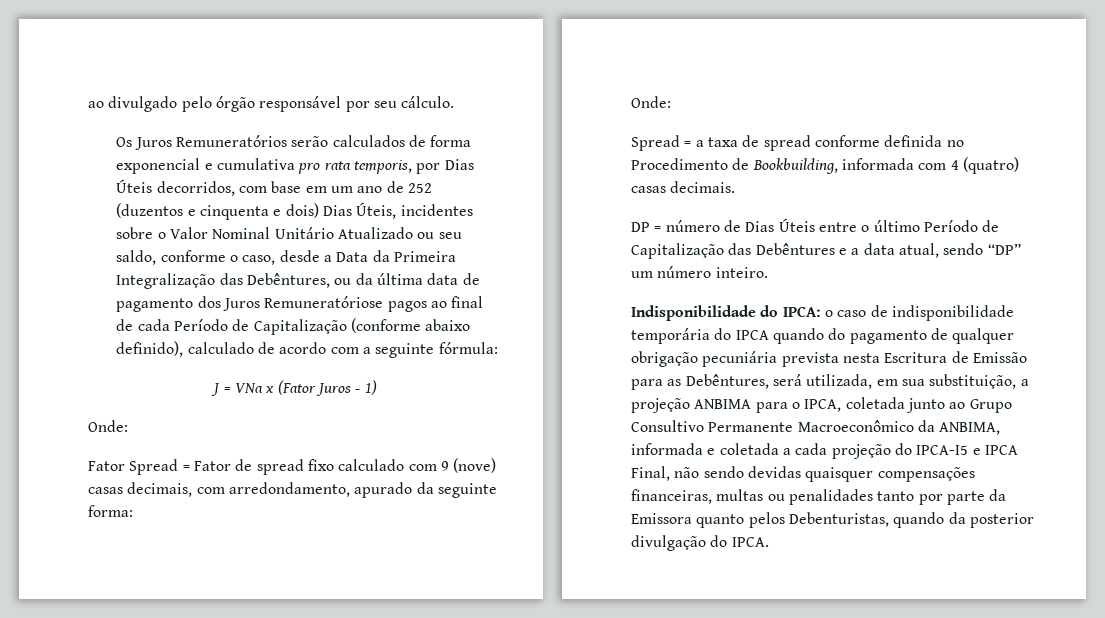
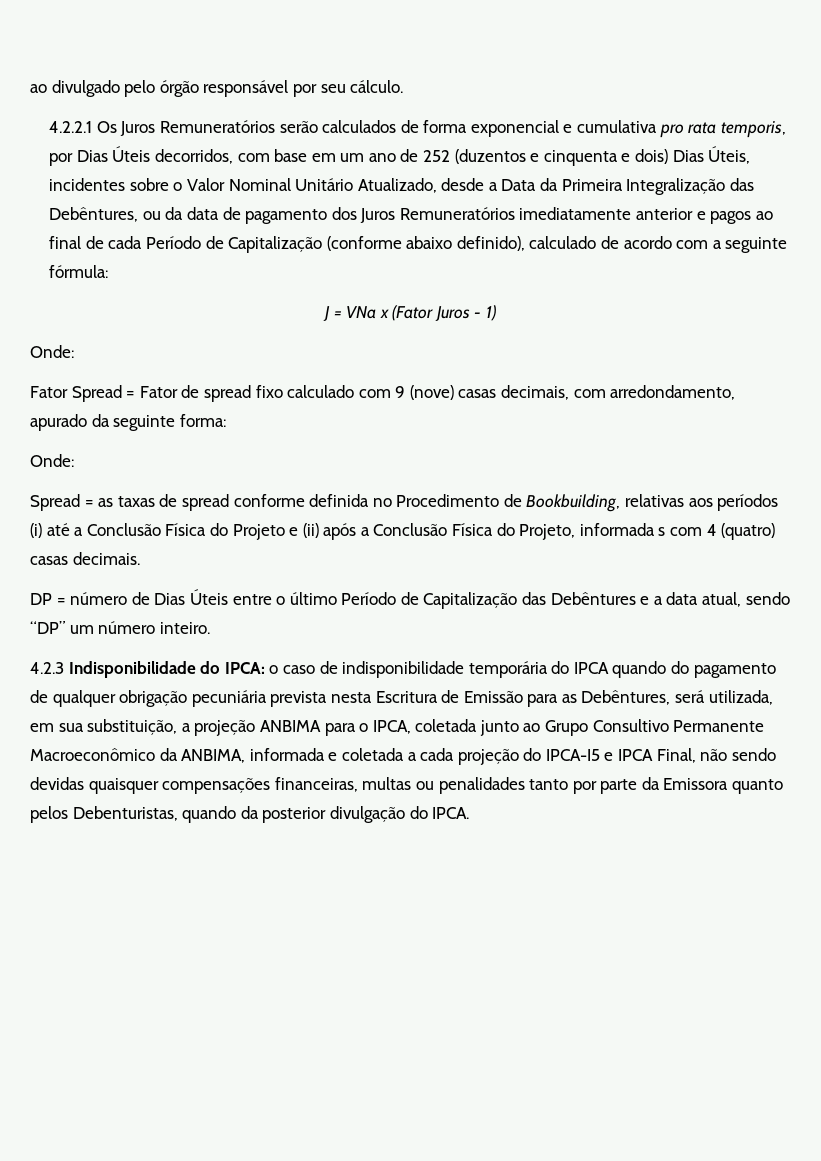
- Os Juros Remuneratórios serão calculados de forma exponencial e cumulativa pro rata temporis, por Dias Úteis decorridos, com base em um ano de 252 (duzentos e cinquenta e dois) Dias Úteis, incidentes sobre o Valor Nominal Unitário Atualizado ou seu saldo, conforme o caso, desde a Data da Primeira Integralização das Debêntures, ou da última data de pagamento dos Juros Remuneratóriose pagos ao final de cada Período de Capitalização (conforme abaixo definido), calculado de acordo com a seguinte fórmula:
+ 4.2.2.1 Os Juros Remuneratórios serão calculados de forma exponencial e cumulativa pro rata temporis, por Dias Úteis decorridos, com base em um ano de 252 (duzentos e cinquenta e dois) Dias Úteis, incidentes sobre o Valor Nominal Unitário Atualizado, desde a Data da Primeira Integralização das Debêntures, ou da data de pagamento dos Juros Remuneratórios imediatamente anterior e pagos ao final de cada Período de Capitalização (conforme abaixo definido), calculado de acordo com a seguinte fórmula:
- Spread = a taxa de spread conforme definida no Procedimento de Bookbuilding, informada com 4 (quatro) casas decimais.
+ Spread = as taxas de spread conforme definida no Procedimento de Bookbuilding, relativas aos períodos (i) até a Conclusão Física do Projeto e (ii) após a Conclusão Física do Projeto, informada s com 4 (quatro) casas decimais.
- Indisponibilidade do IPCA:
+ 4.2.3 Indisponibilidade do IPCA:

